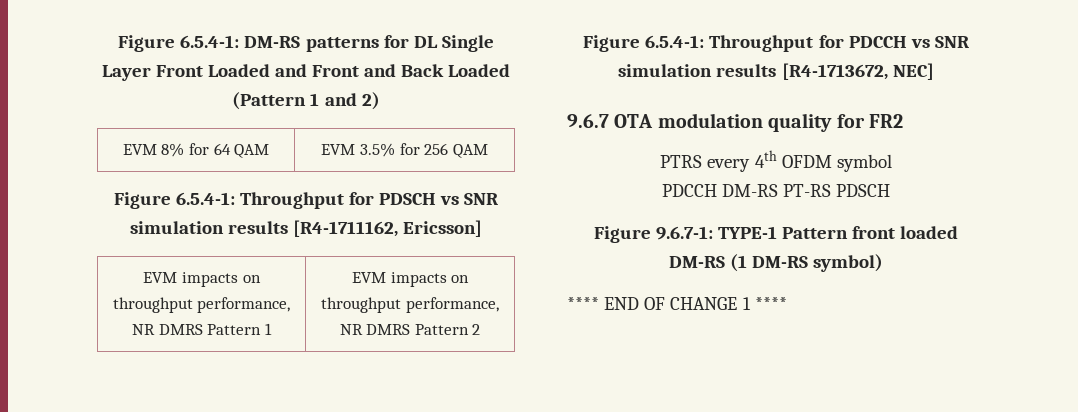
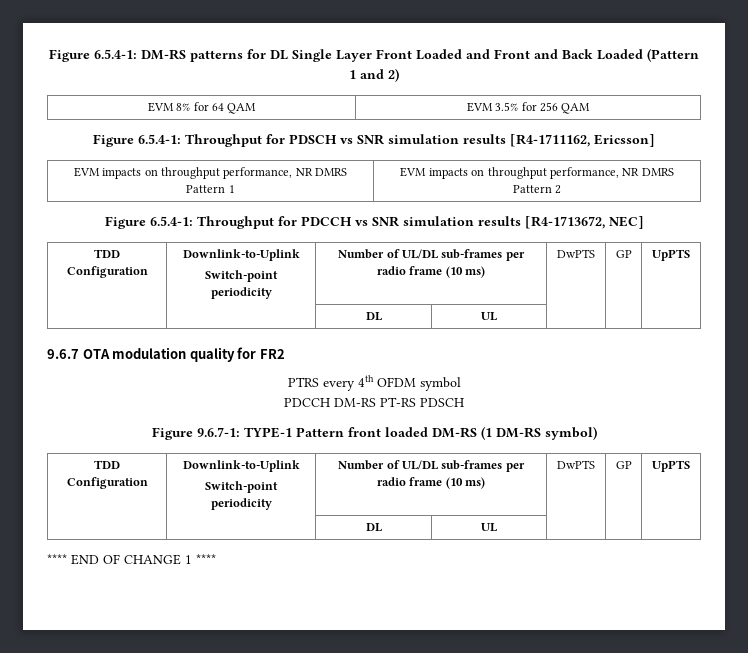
  Figure 6.5.4-1: Throughput for PDCCH vs SNR simulation results [R4-1713672, NEC]
+ TDD Configuration | Downlink-to-Uplink
+ Switch-point periodicity | Number of UL/DL sub-frames per radio frame (10 ms) | DwPTS | GP | UpPTS
+ | | DL | UL | | |
  Figure 9.6.7-1: TYPE-1 Pattern front loaded DM-RS (1 DM-RS symbol)
+ TDD Configuration | Downlink-to-Uplink
+ Switch-point periodicity | Number of UL/DL sub-frames per radio frame (10 ms) | DwPTS | GP | UpPTS
+ | | DL | UL | | |

